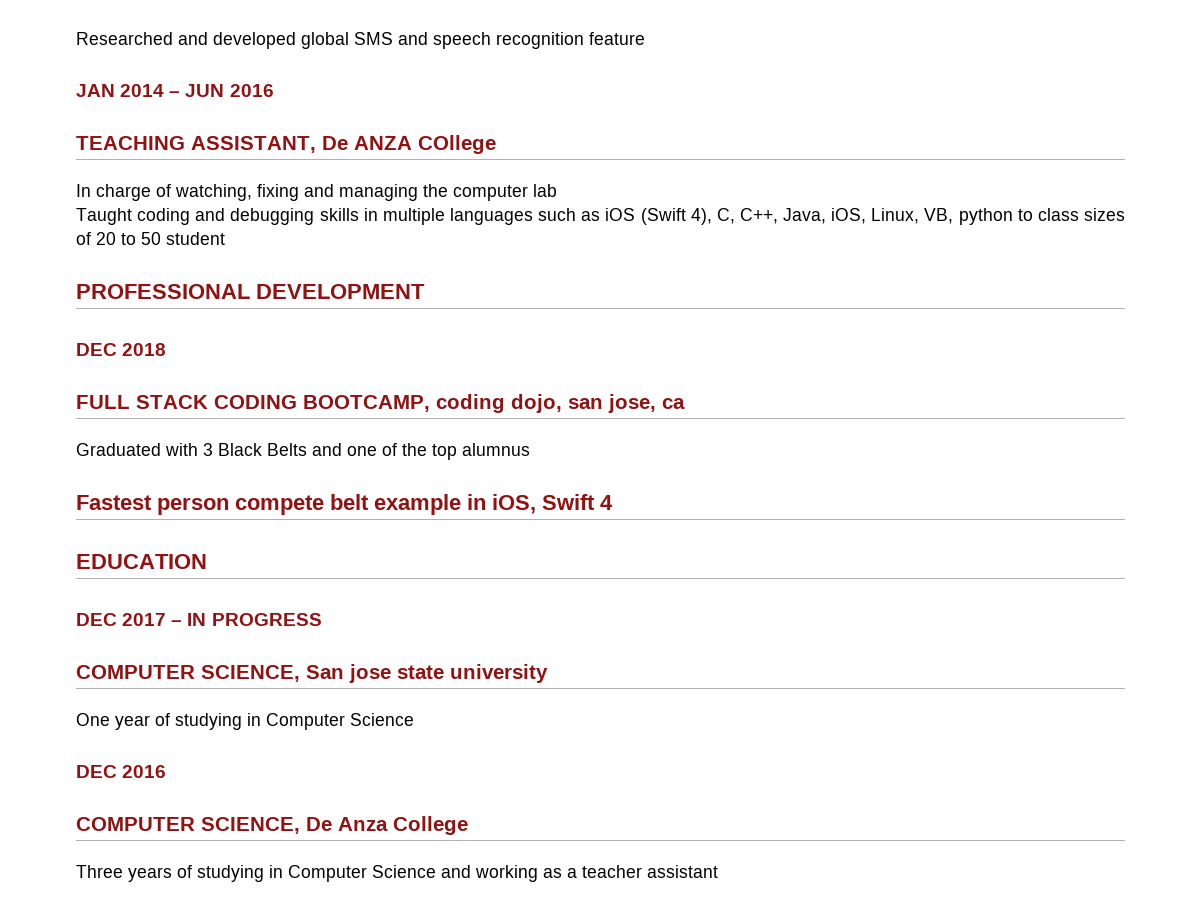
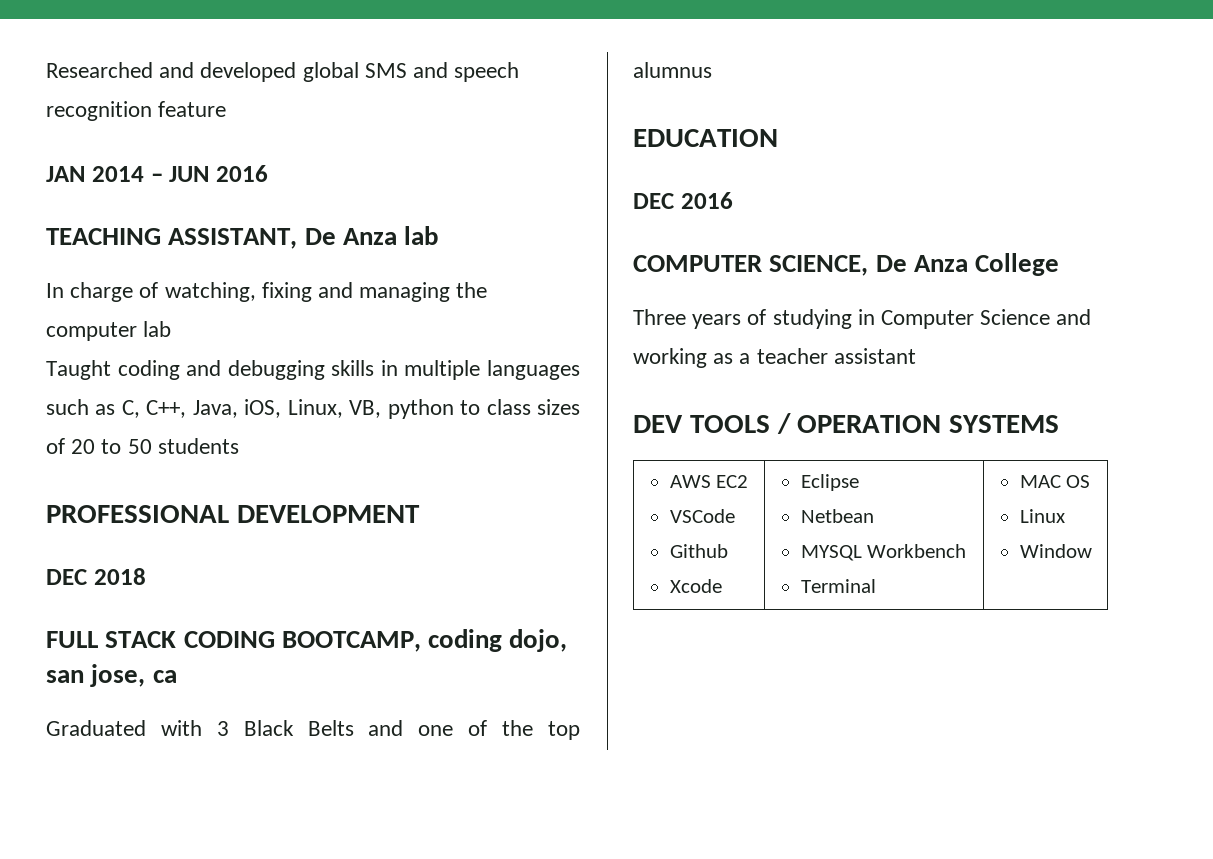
- TEACHING ASSISTANT, De ANZA COllege
+ TEACHING ASSISTANT, De Anza lab
- Taught coding and debugging skills in multiple languages such as iOS (Swift 4), C, C++, Java, iOS, Linux, VB, python to class sizes of 20 to 50 student
+ Taught coding and debugging skills in multiple languages such as C, C++, Java, iOS, Linux, VB, python to class sizes of 20 to 50 students
- Fastest person compete belt example in iOS, Swift 4
  EDUCATION
- DEC 2017 – IN PROGRESS
- COMPUTER SCIENCE, San jose state university
- One year of studying in Computer Science
+ DEV TOOLS / OPERATION SYSTEMS
+ AWS EC2
+ VSCode
+ Github
+ Xcode | Eclipse
+ Netbean
+ MYSQL Workbench
+ Terminal | MAC OS
+ Linux
+ Window

